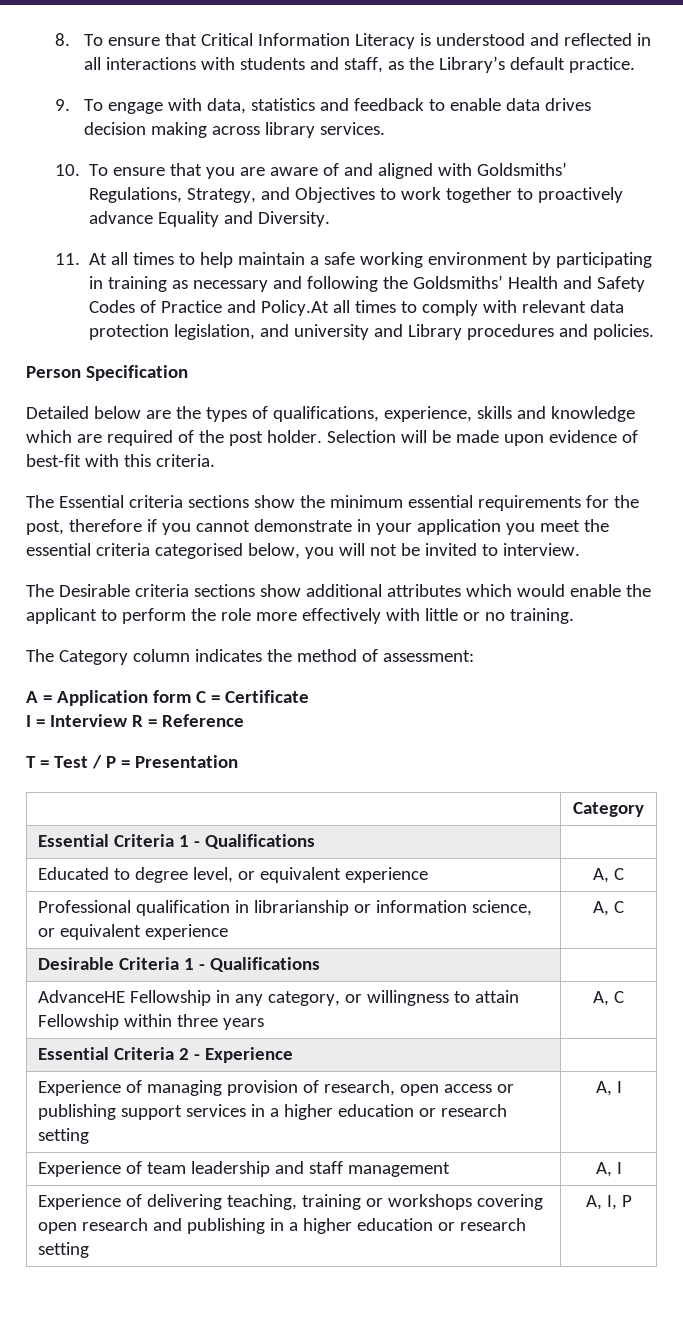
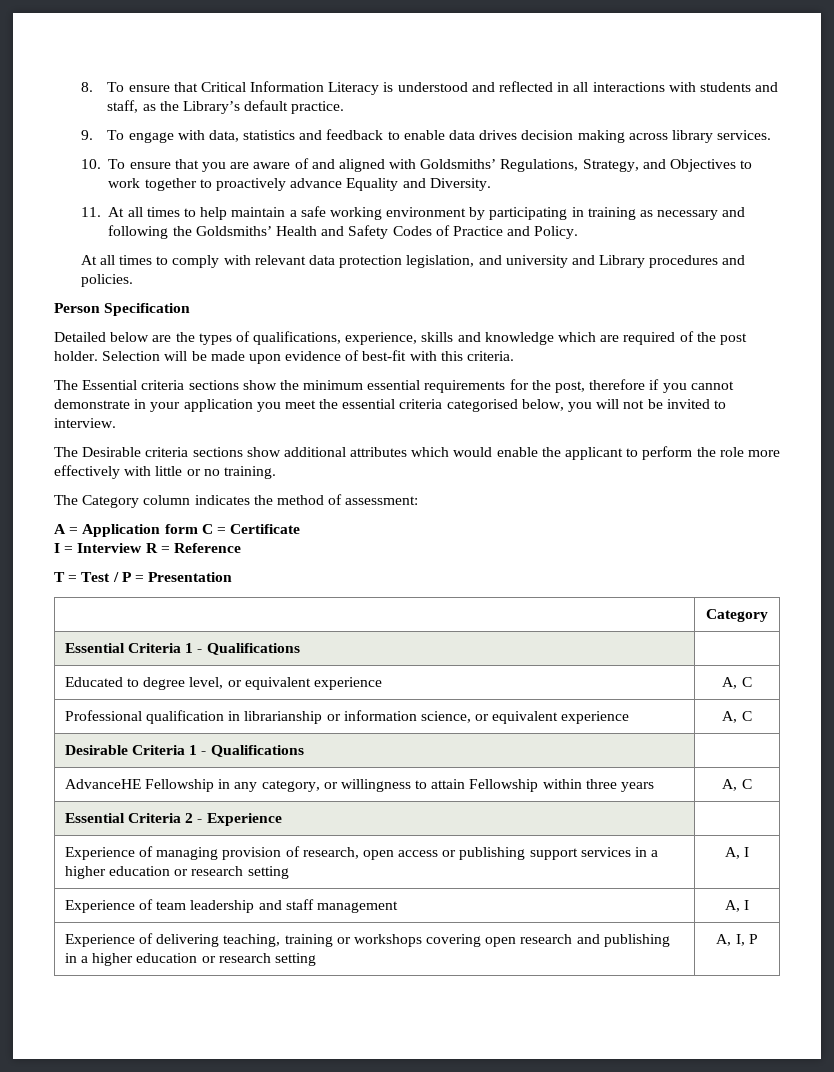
- 11. At all times to help maintain a safe working environment by participating in training as necessary and following the Goldsmiths’ Health and Safety Codes of Practice and Policy.At all times to comply with relevant data protection legislation, and university and Library procedures and policies.
+ 11. At all times to help maintain a safe working environment by participating in training as necessary and following the Goldsmiths’ Health and Safety Codes of Practice and Policy.
+ At all times to comply with relevant data protection legislation, and university and Library procedures and policies.

